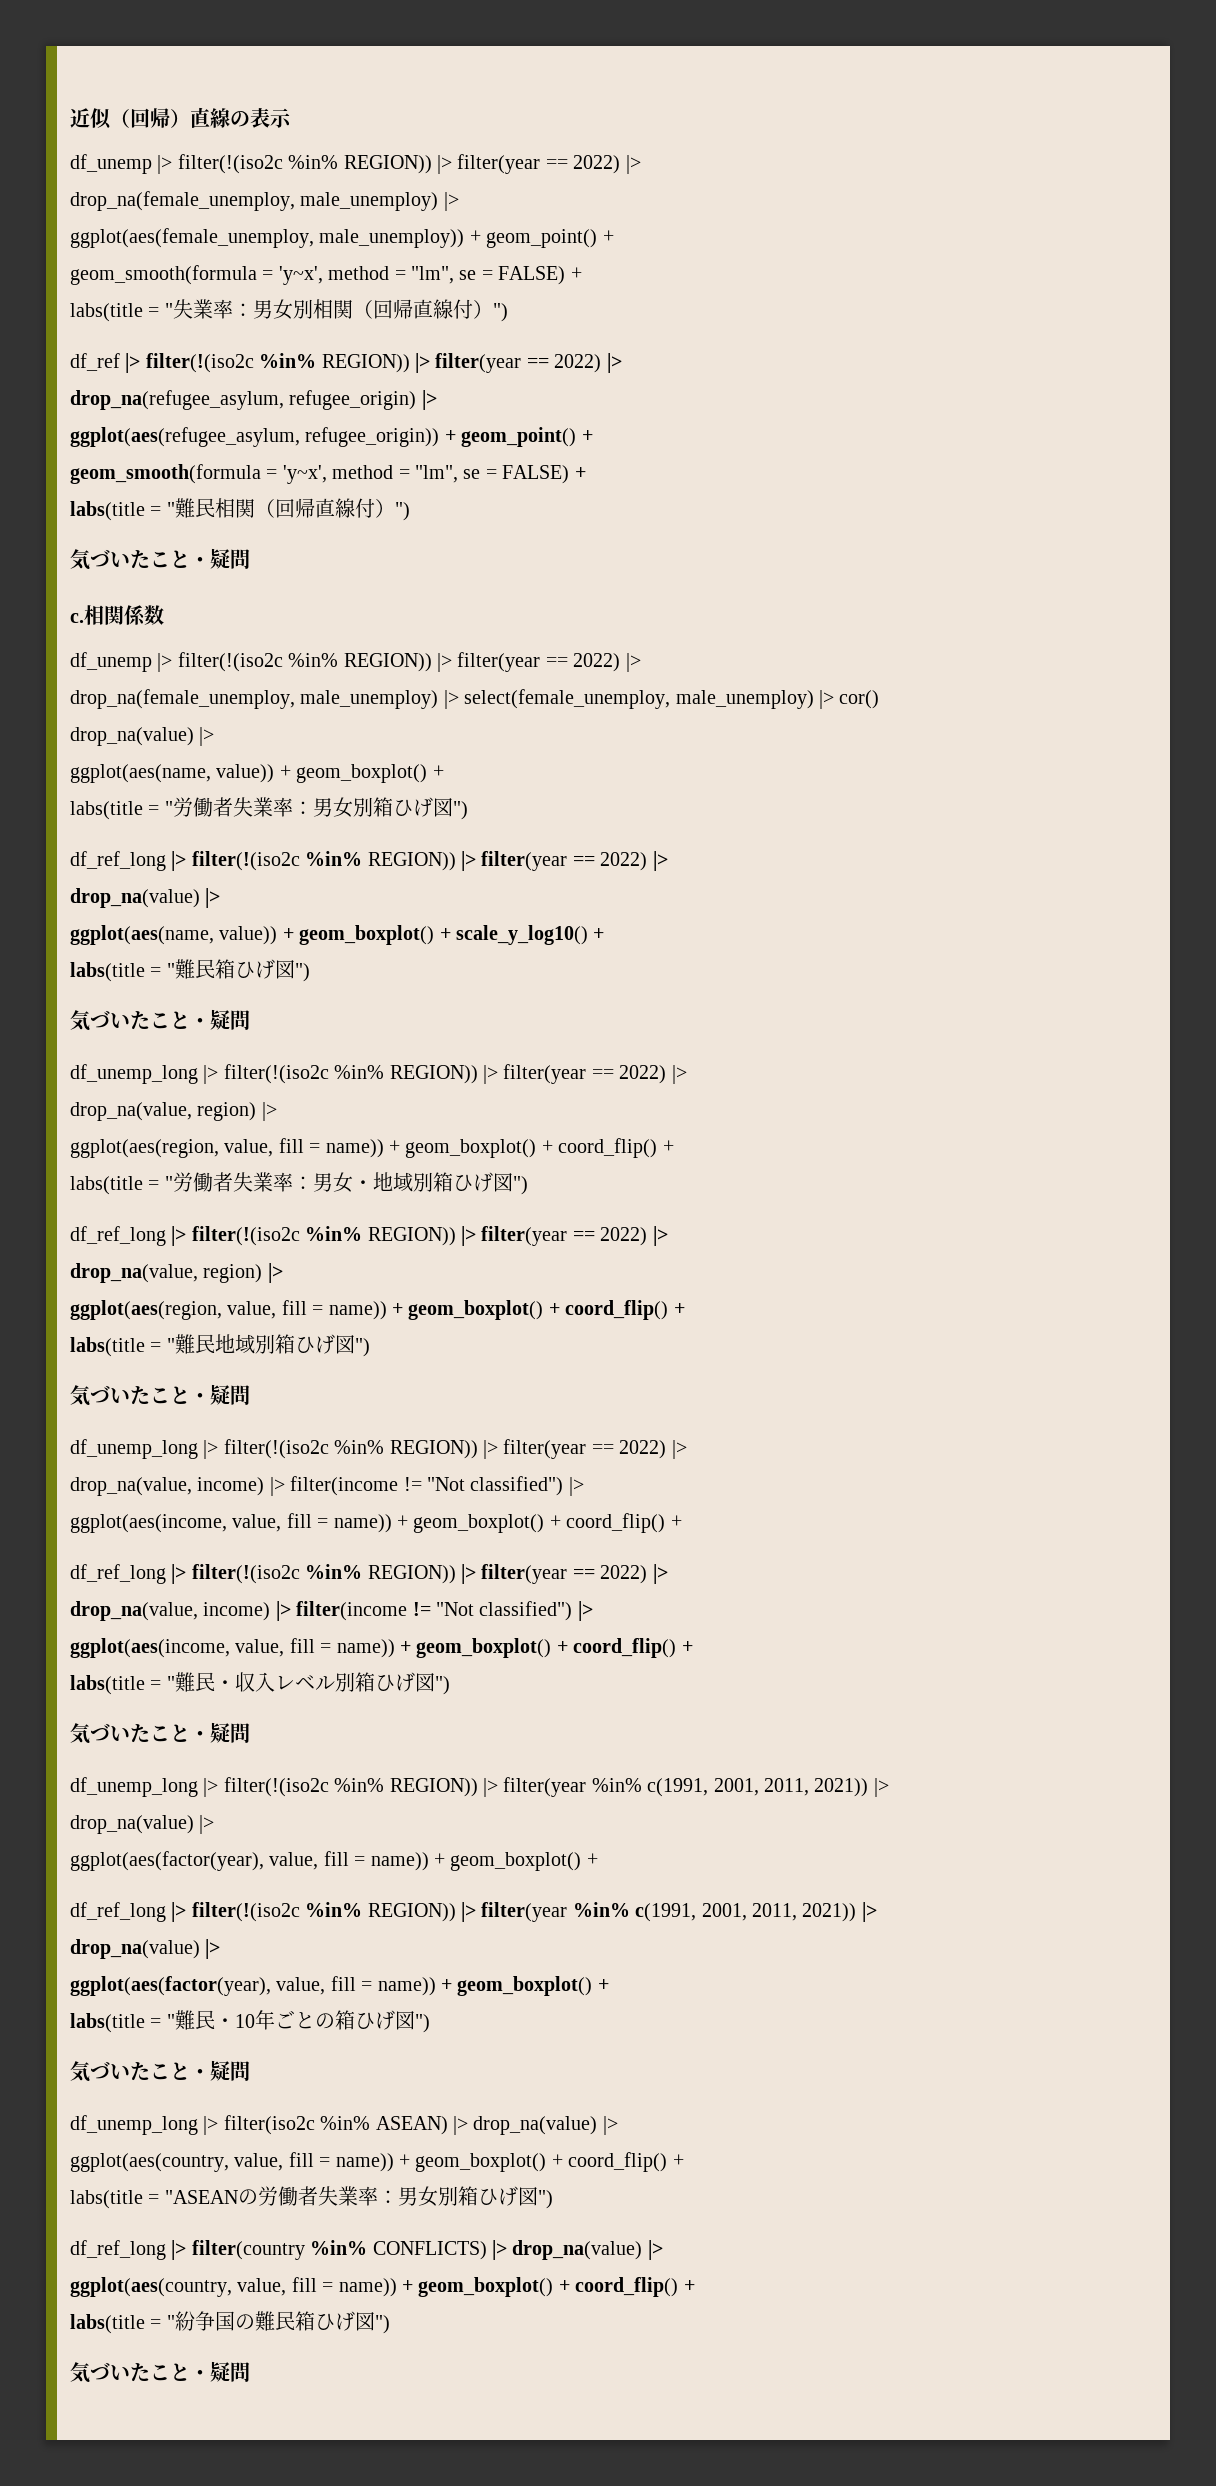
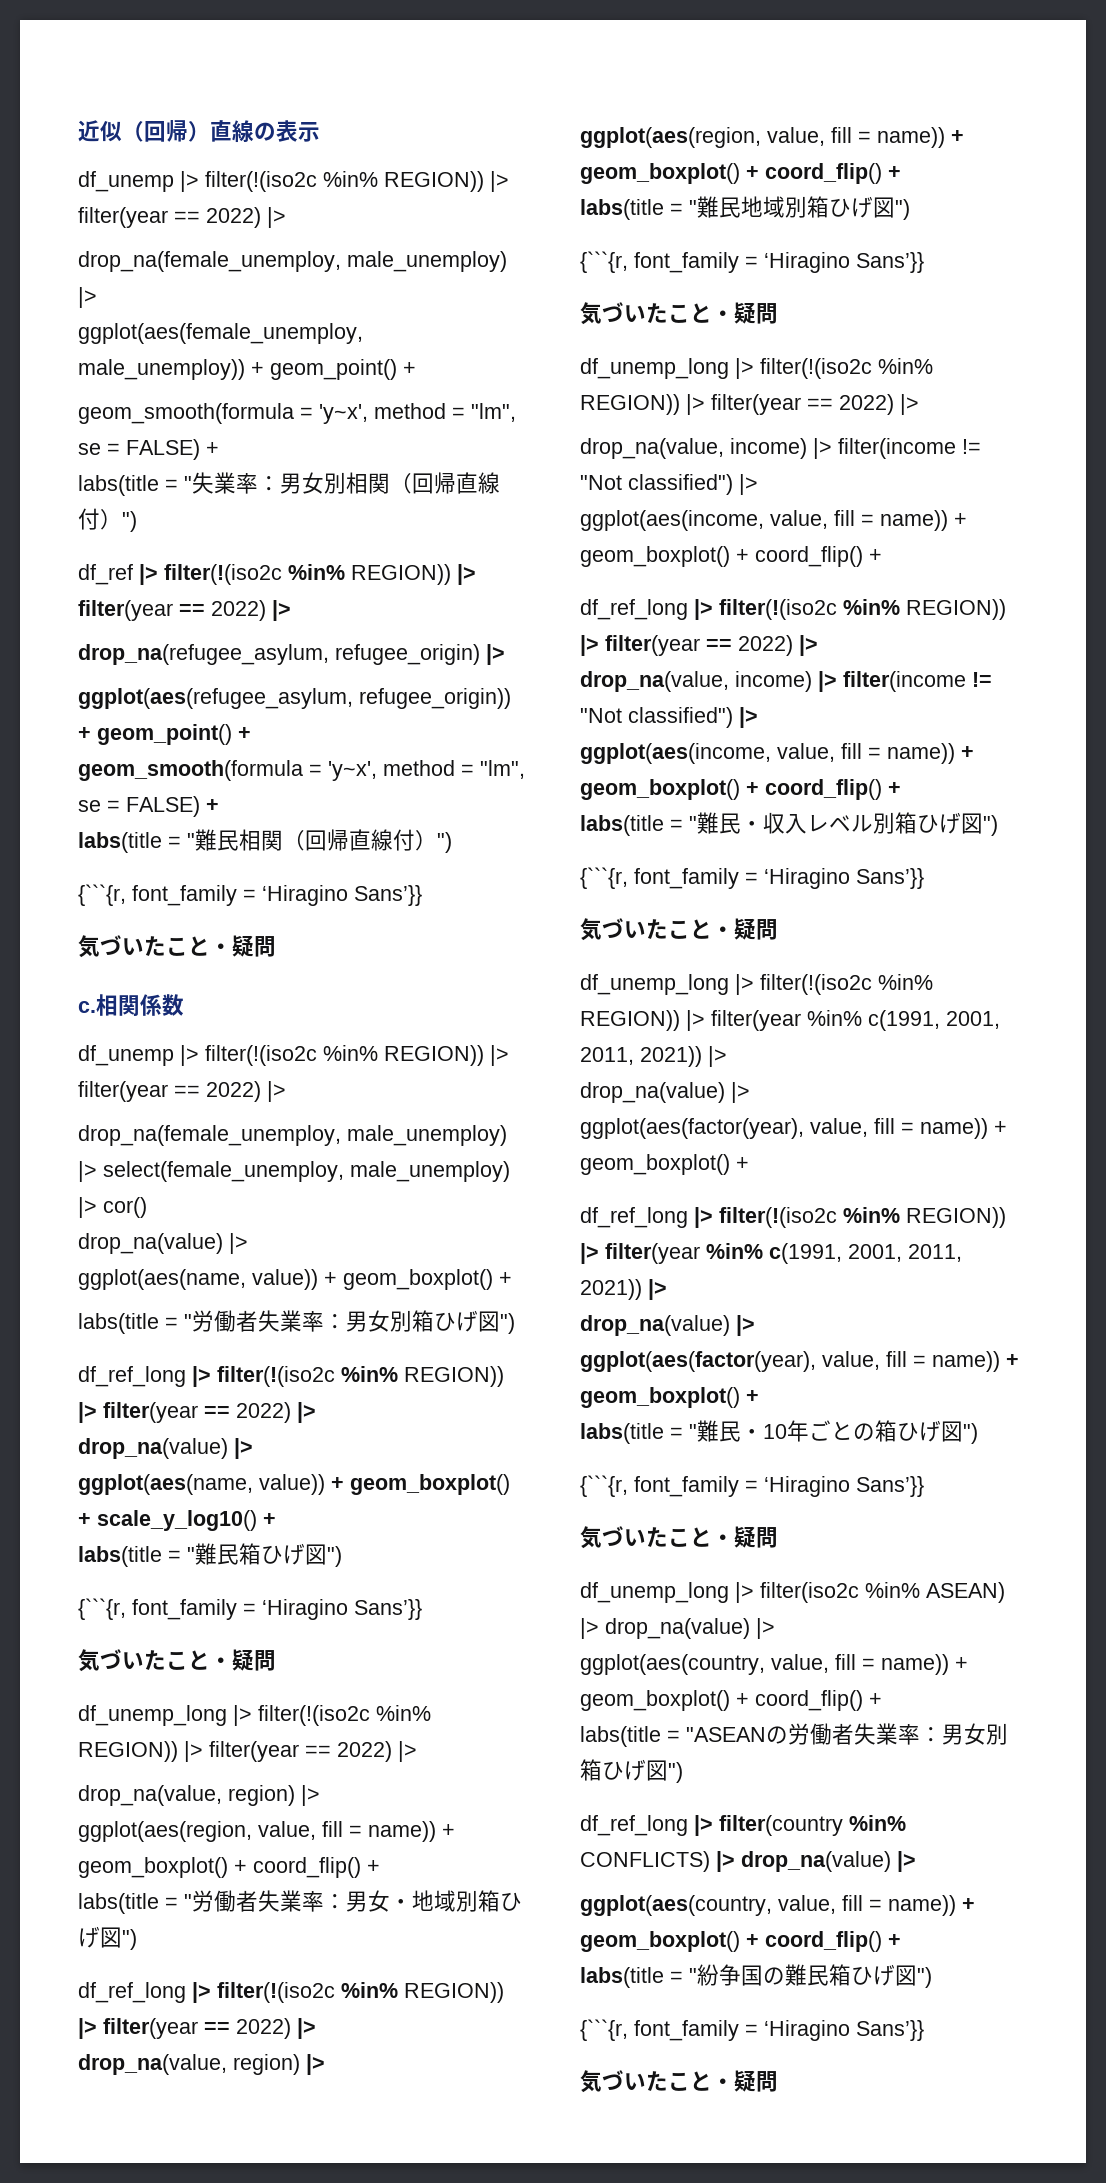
  labs(title = "難民相関（回帰直線付）")
+ {```{r, font_family = ‘Hiragino Sans’}}
  labs(title = "難民箱ひげ図")
+ {```{r, font_family = ‘Hiragino Sans’}}
  labs(title = "難民地域別箱ひげ図")
+ {```{r, font_family = ‘Hiragino Sans’}}
  labs(title = "難民・収入レベル別箱ひげ図")
+ {```{r, font_family = ‘Hiragino Sans’}}
  labs(title = "難民・10年ごとの箱ひげ図")
+ {```{r, font_family = ‘Hiragino Sans’}}
  labs(title = "紛争国の難民箱ひげ図")
+ {```{r, font_family = ‘Hiragino Sans’}}

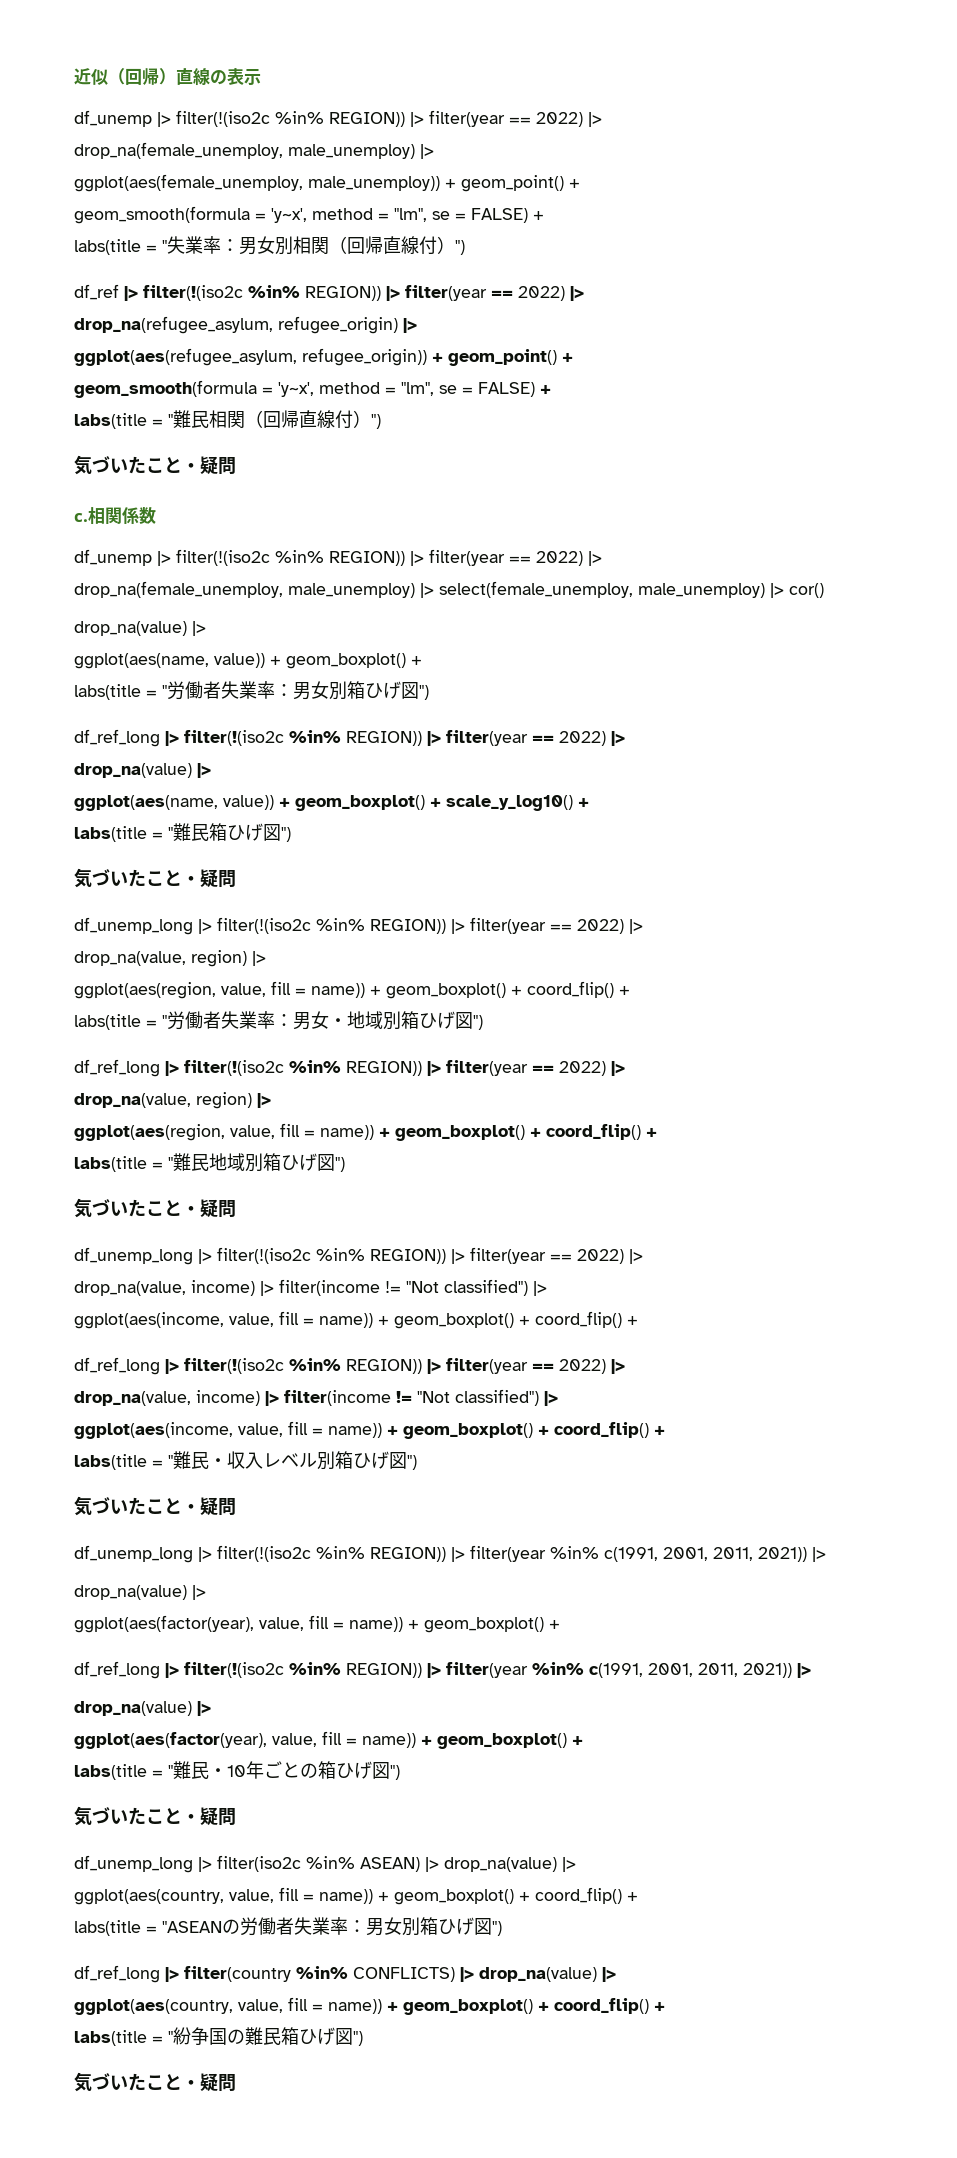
  labs(title = "難民相関（回帰直線付）")
- {```{r, font_family = ‘Hiragino Sans’}}
  labs(title = "難民箱ひげ図")
- {```{r, font_family = ‘Hiragino Sans’}}
  labs(title = "難民地域別箱ひげ図")
- {```{r, font_family = ‘Hiragino Sans’}}
  labs(title = "難民・収入レベル別箱ひげ図")
- {```{r, font_family = ‘Hiragino Sans’}}
  labs(title = "難民・10年ごとの箱ひげ図")
- {```{r, font_family = ‘Hiragino Sans’}}
  labs(title = "紛争国の難民箱ひげ図")
- {```{r, font_family = ‘Hiragino Sans’}}

